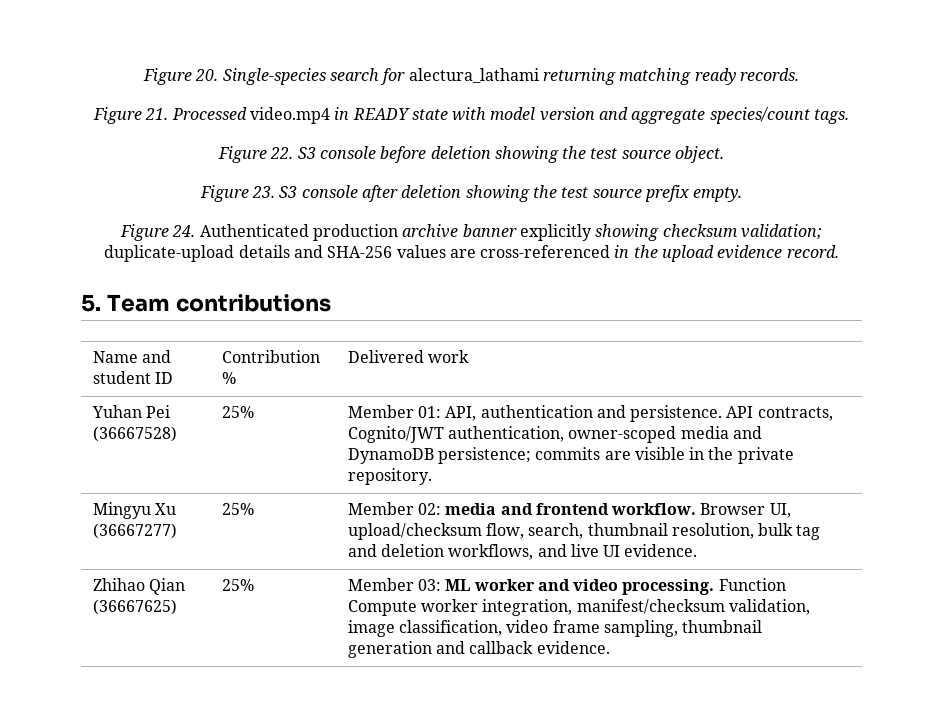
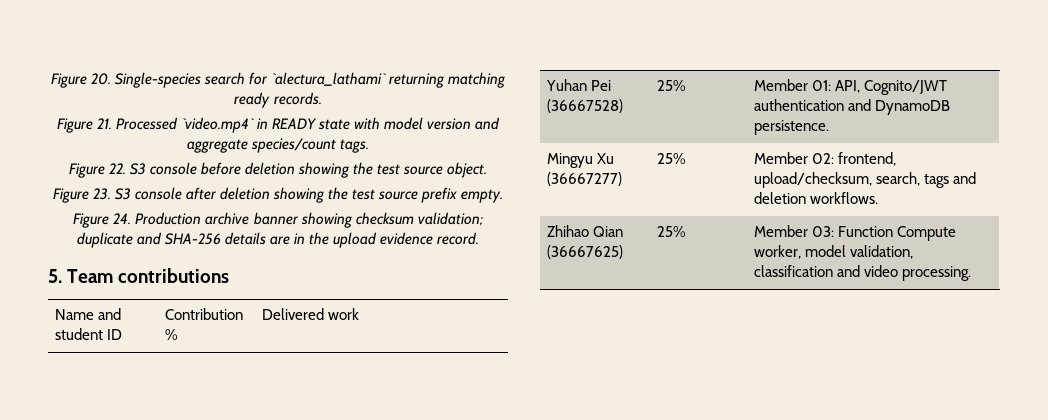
- Figure 20. Single-species search for alectura_lathami returning matching ready records.
+ Figure 20. Single-species search for `alectura_lathami` returning matching ready records.
- Figure 21. Processed video.mp4 in READY state with model version and aggregate species/count tags.
+ Figure 21. Processed `video.mp4` in READY state with model version and aggregate species/count tags.
- Figure 24. Authenticated production archive banner explicitly showing checksum validation; duplicate-upload details and SHA-256 values are cross-referenced in the upload evidence record.
+ Figure 24. Production archive banner showing checksum validation; duplicate and SHA-256 details are in the upload evidence record.
- Yuhan Pei (36667528) | 25% | Member 01: API, authentication and persistence. API contracts, Cognito/JWT authentication, owner-scoped media and DynamoDB persistence; commits are visible in the private repository.
+ Yuhan Pei (36667528) | 25% | Member 01: API, Cognito/JWT authentication and DynamoDB persistence.
- Mingyu Xu (36667277) | 25% | Member 02: media and frontend workflow. Browser UI, upload/checksum flow, search, thumbnail resolution, bulk tag and deletion workflows, and live UI evidence.
+ Mingyu Xu (36667277) | 25% | Member 02: frontend, upload/checksum, search, tags and deletion workflows.
- Zhihao Qian (36667625) | 25% | Member 03: ML worker and video processing. Function Compute worker integration, manifest/checksum validation, image classification, video frame sampling, thumbnail generation and callback evidence.
+ Zhihao Qian (36667625) | 25% | Member 03: Function Compute worker, model validation, classification and video processing.

